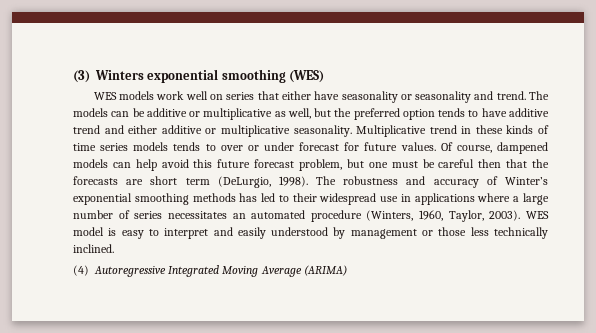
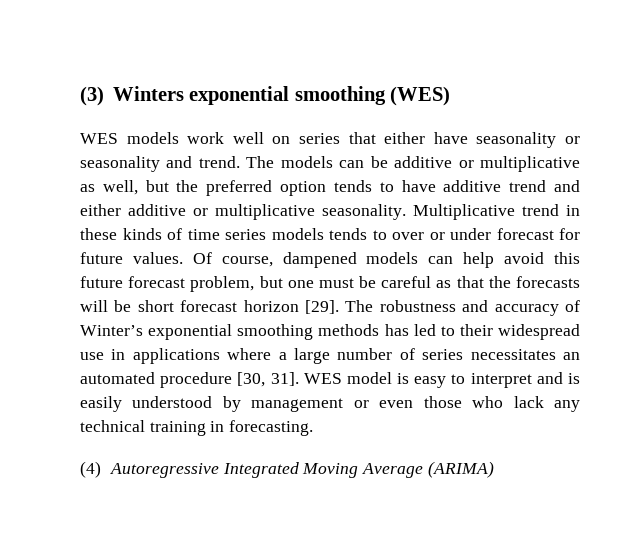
- Of course, dampened models can help avoid this future forecast problem, but one must be careful then that the forecasts are short term (DeLurgio, 1998).
+ Of course, dampened models can help avoid this future forecast problem, but one must be careful as that the forecasts will be short forecast horizon [29].
- The robustness and accuracy of Winter’s exponential smoothing methods has led to their widespread use in applications where a large number of series necessitates an automated procedure (Winters, 1960, Taylor, 2003).
+ The robustness and accuracy of Winter’s exponential smoothing methods has led to their widespread use in applications where a large number of series necessitates an automated procedure [30, 31].
- WES model is easy to interpret and easily understood by management or those less technically inclined.
+ WES model is easy to interpret and is easily understood by management or even those who lack any technical training in forecasting.

